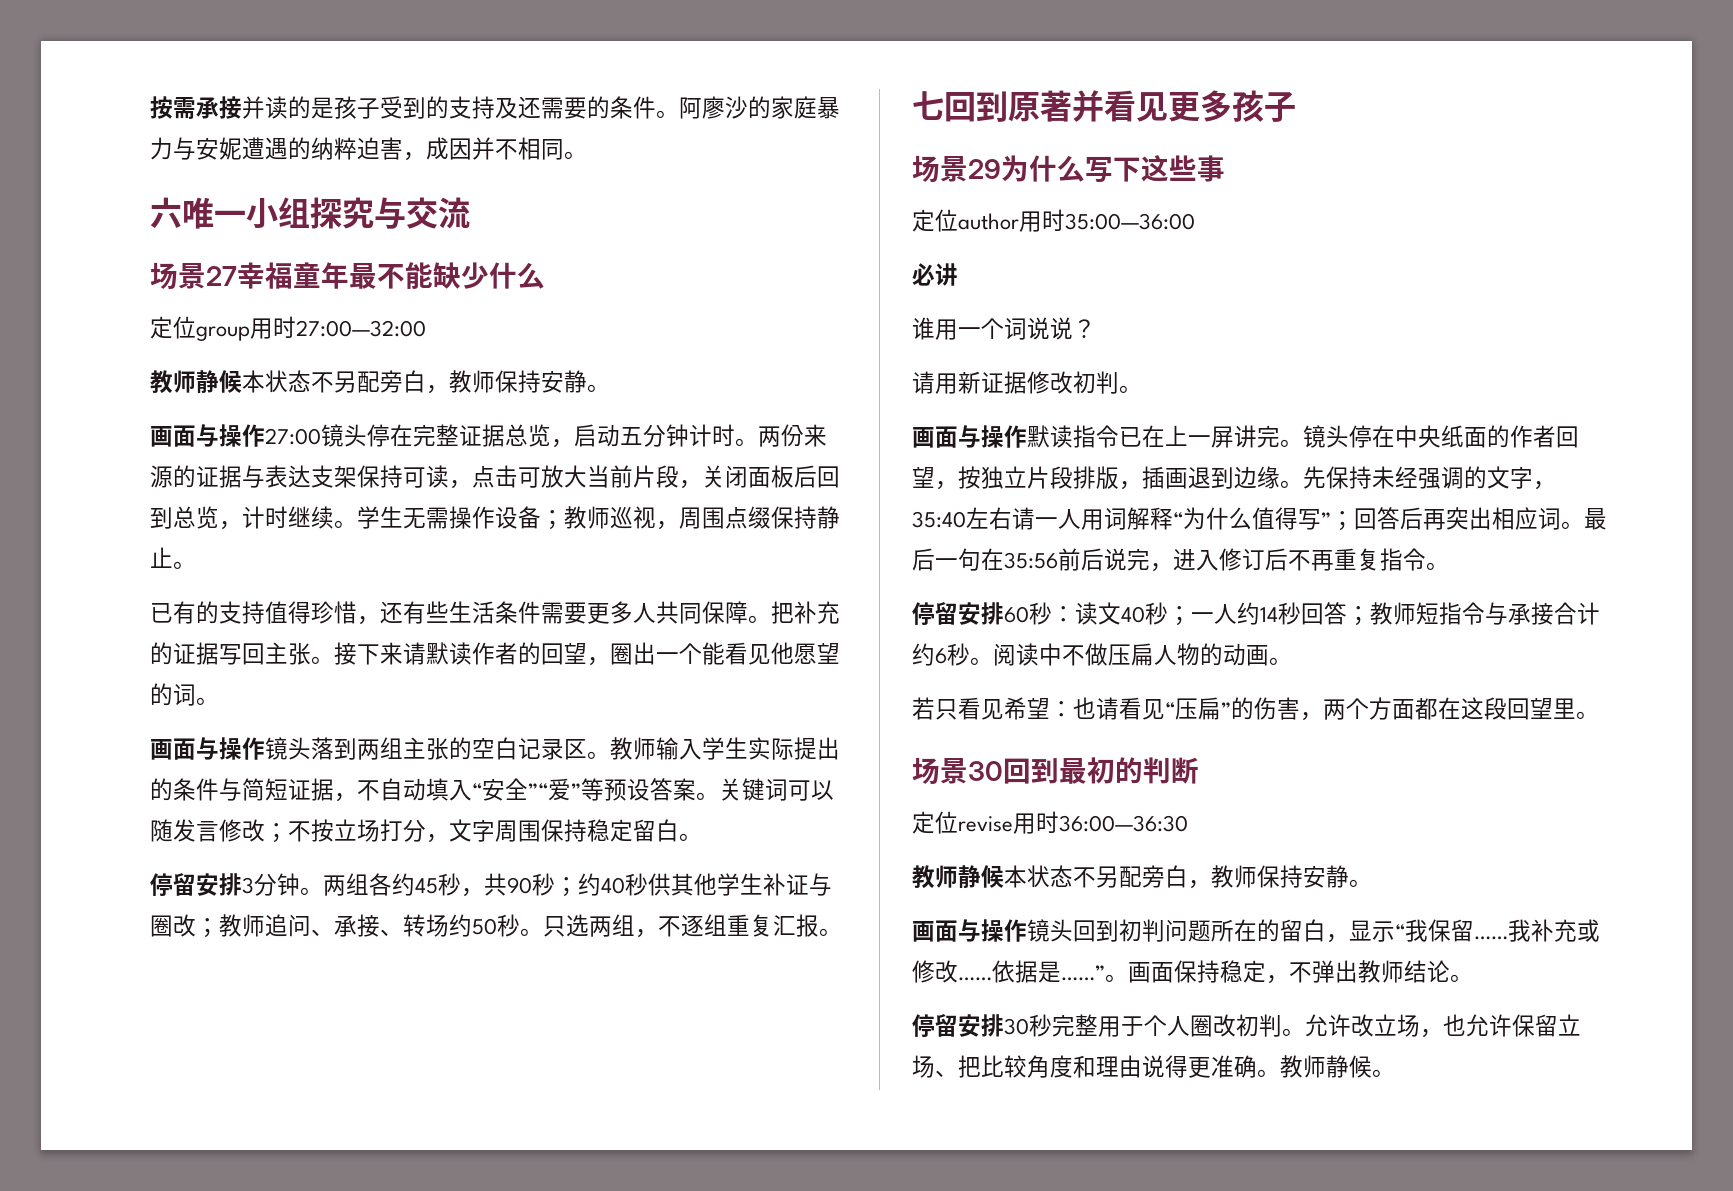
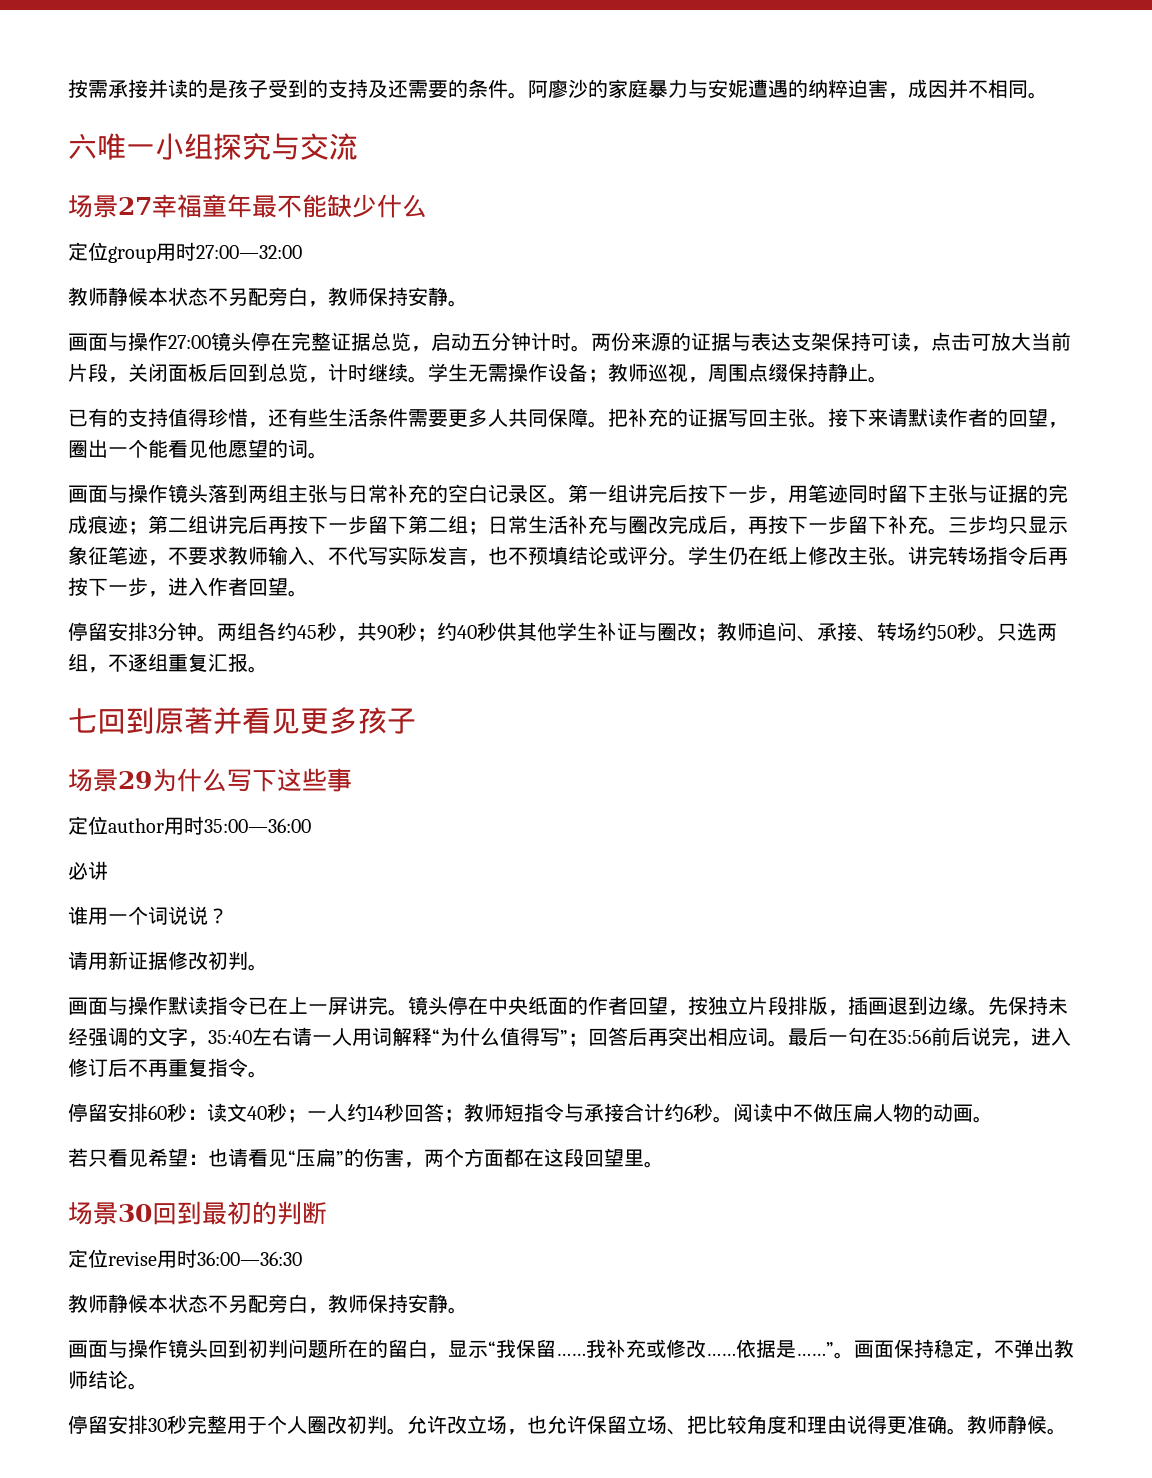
- 画面与操作镜头落到两组主张的空白记录区。
+ 画面与操作镜头落到两组主张与日常补充的空白记录区。
- 教师输入学生实际提出的条件与简短证据，不自动填入“安全”“爱”等预设答案。关键词可以随发言修改；不按立场打分，文字周围保持稳定留白。
+ 第一组讲完后按下一步，用笔迹同时留下主张与证据的完成痕迹；第二组讲完后再按下一步留下第二组；日常生活补充与圈改完成后，再按下一步留下补充。三步均只显示象征笔迹，不要求教师输入、不代写实际发言，也不预填结论或评分。学生仍在纸上修改主张。讲完转场指令后再按下一步，进入作者回望。

